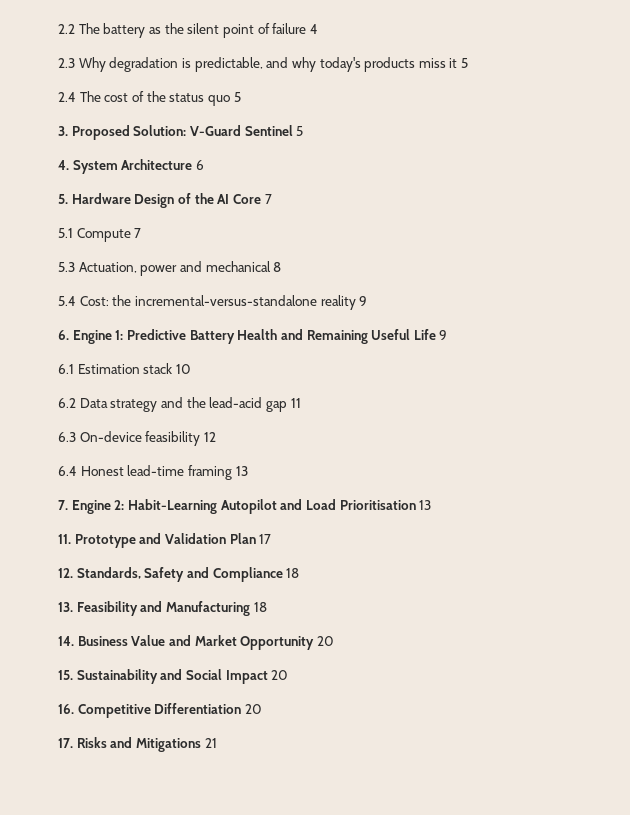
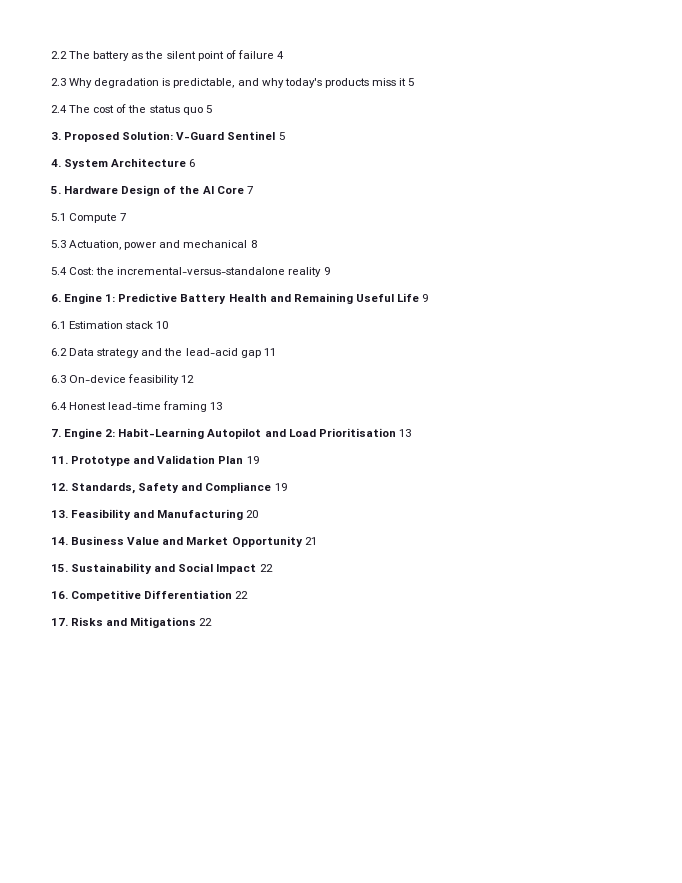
- 11. Prototype and Validation Plan 17
+ 11. Prototype and Validation Plan 19
- 12. Standards, Safety and Compliance 18
+ 12. Standards, Safety and Compliance 19
- 13. Feasibility and Manufacturing 18
+ 13. Feasibility and Manufacturing 20
- 14. Business Value and Market Opportunity 20
+ 14. Business Value and Market Opportunity 21
- 15. Sustainability and Social Impact 20
+ 15. Sustainability and Social Impact 22
- 16. Competitive Differentiation 20
+ 16. Competitive Differentiation 22
- 17. Risks and Mitigations 21
+ 17. Risks and Mitigations 22

